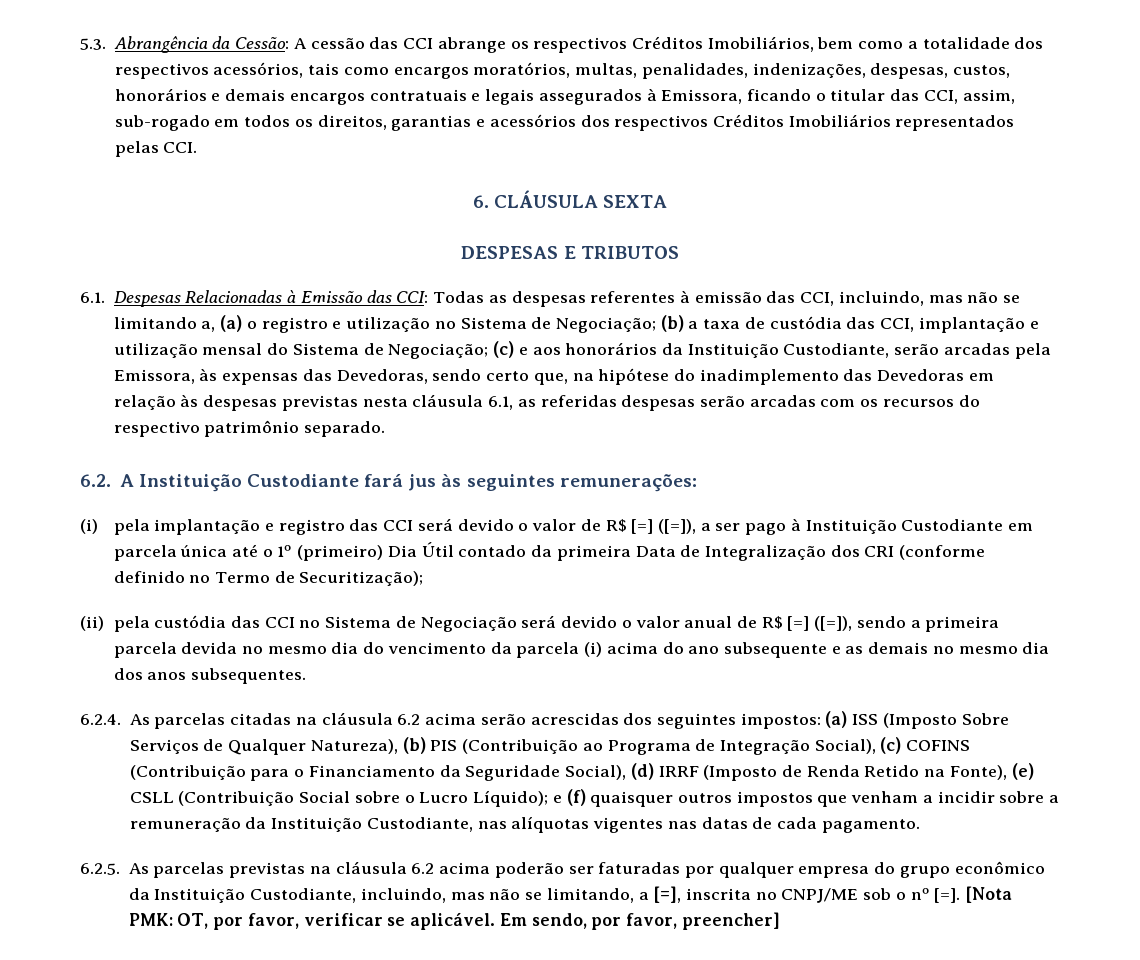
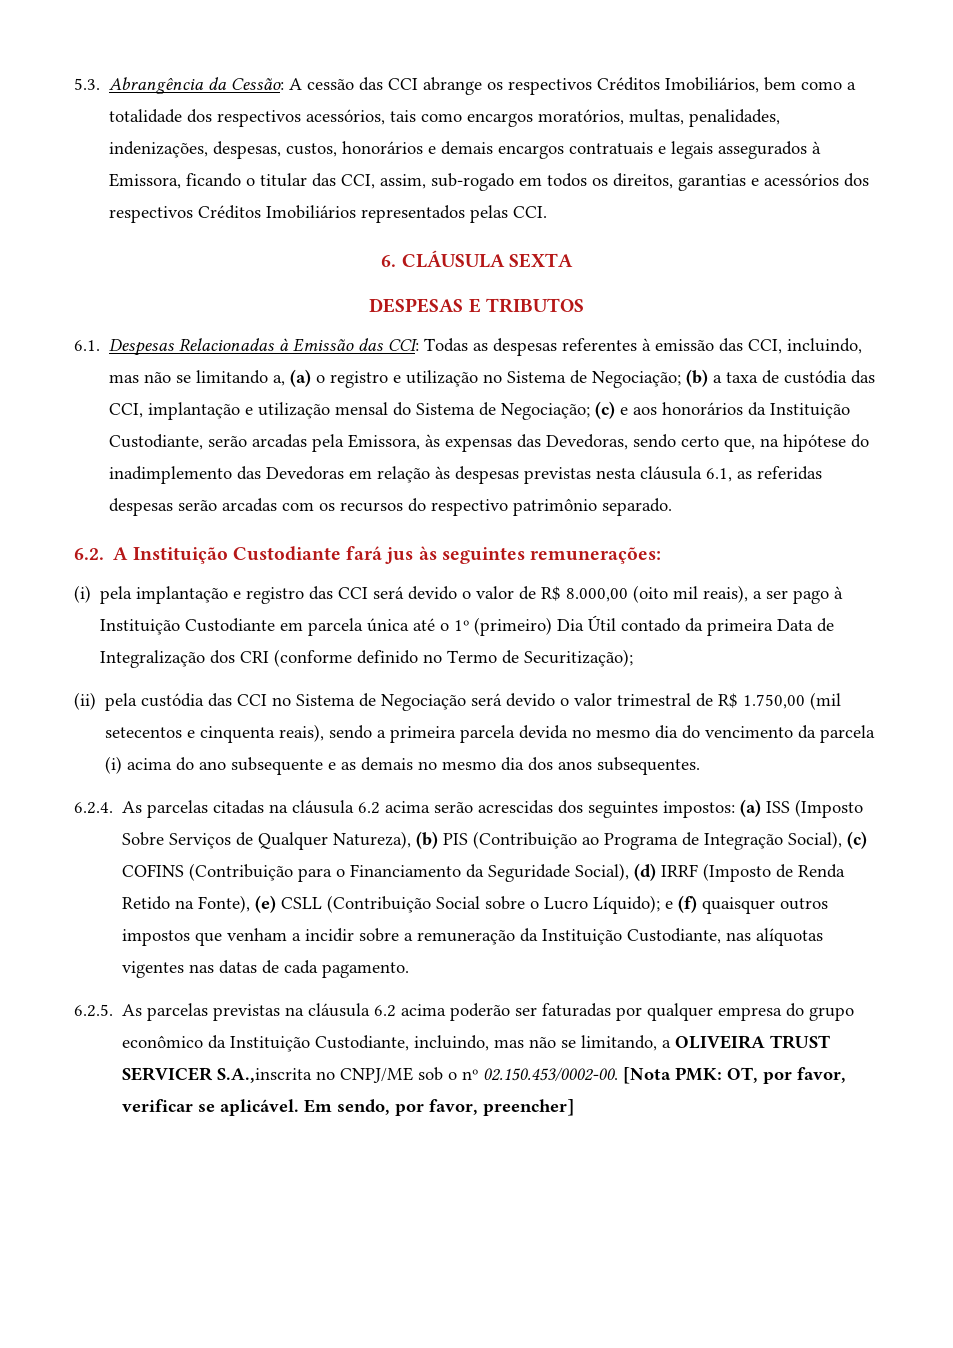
- (i) pela implantação e registro das CCI será devido o valor de R$ [=] ([=]), a ser pago à Instituição Custodiante em parcela única até o 1º (primeiro) Dia Útil contado da primeira Data de Integralização dos CRI (conforme definido no Termo de Securitização);
+ (i) pela implantação e registro das CCI será devido o valor de R$ 8.000,00 (oito mil reais), a ser pago à Instituição Custodiante em parcela única até o 1º (primeiro) Dia Útil contado da primeira Data de Integralização dos CRI (conforme definido no Termo de Securitização);
- (ii) pela custódia das CCI no Sistema de Negociação será devido o valor anual de R$ [=] ([=]), sendo a primeira parcela devida no mesmo dia do vencimento da parcela (i) acima do ano subsequente e as demais no mesmo dia dos anos subsequentes.
+ (ii) pela custódia das CCI no Sistema de Negociação será devido o valor trimestral de R$ 1.750,00 (mil setecentos e cinquenta reais), sendo a primeira parcela devida no mesmo dia do vencimento da parcela (i) acima do ano subsequente e as demais no mesmo dia dos anos subsequentes.
- 6.2.5. As parcelas previstas na cláusula 6.2 acima poderão ser faturadas por qualquer empresa do grupo econômico da Instituição Custodiante, incluindo, mas não se limitando, a [=], inscrita no CNPJ/ME sob o nº [=]. [Nota PMK: OT, por favor, verificar se aplicável.
+ 6.2.5. As parcelas previstas na cláusula 6.2 acima poderão ser faturadas por qualquer empresa do grupo econômico da Instituição Custodiante, incluindo, mas não se limitando, a OLIVEIRA TRUST SERVICER S.A.,inscrita no CNPJ/ME sob o nº 02.150.453/0002-00. [Nota PMK: OT, por favor, verificar se aplicável.

